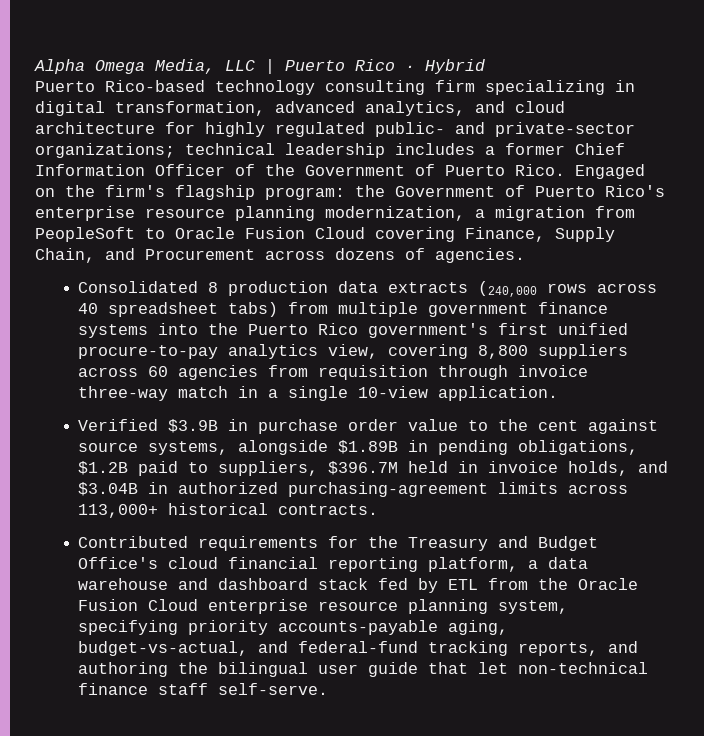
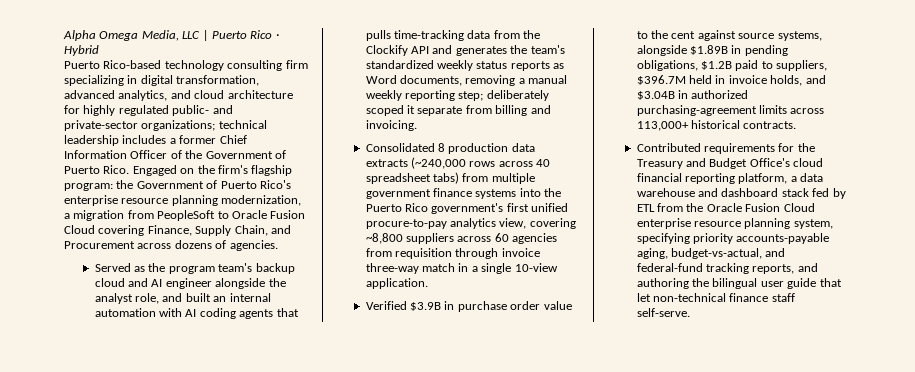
+ Served as the program team's backup cloud and AI engineer alongside the analyst role, and built an internal automation with AI coding agents that pulls time-tracking data from the Clockify API and generates the team's standardized weekly status reports as Word documents, removing a manual weekly reporting step; deliberately scoped it separate from billing and invoicing.
- Consolidated 8 production data extracts (240,000 rows across 40 spreadsheet tabs) from multiple government finance systems into the Puerto Rico government's first unified procure-to-pay analytics view, covering 8,800 suppliers across 60 agencies from requisition through invoice three-way match in a single 10-view application.
+ Consolidated 8 production data extracts (~240,000 rows across 40 spreadsheet tabs) from multiple government finance systems into the Puerto Rico government's first unified procure-to-pay analytics view, covering ~8,800 suppliers across 60 agencies from requisition through invoice three-way match in a single 10-view application.

